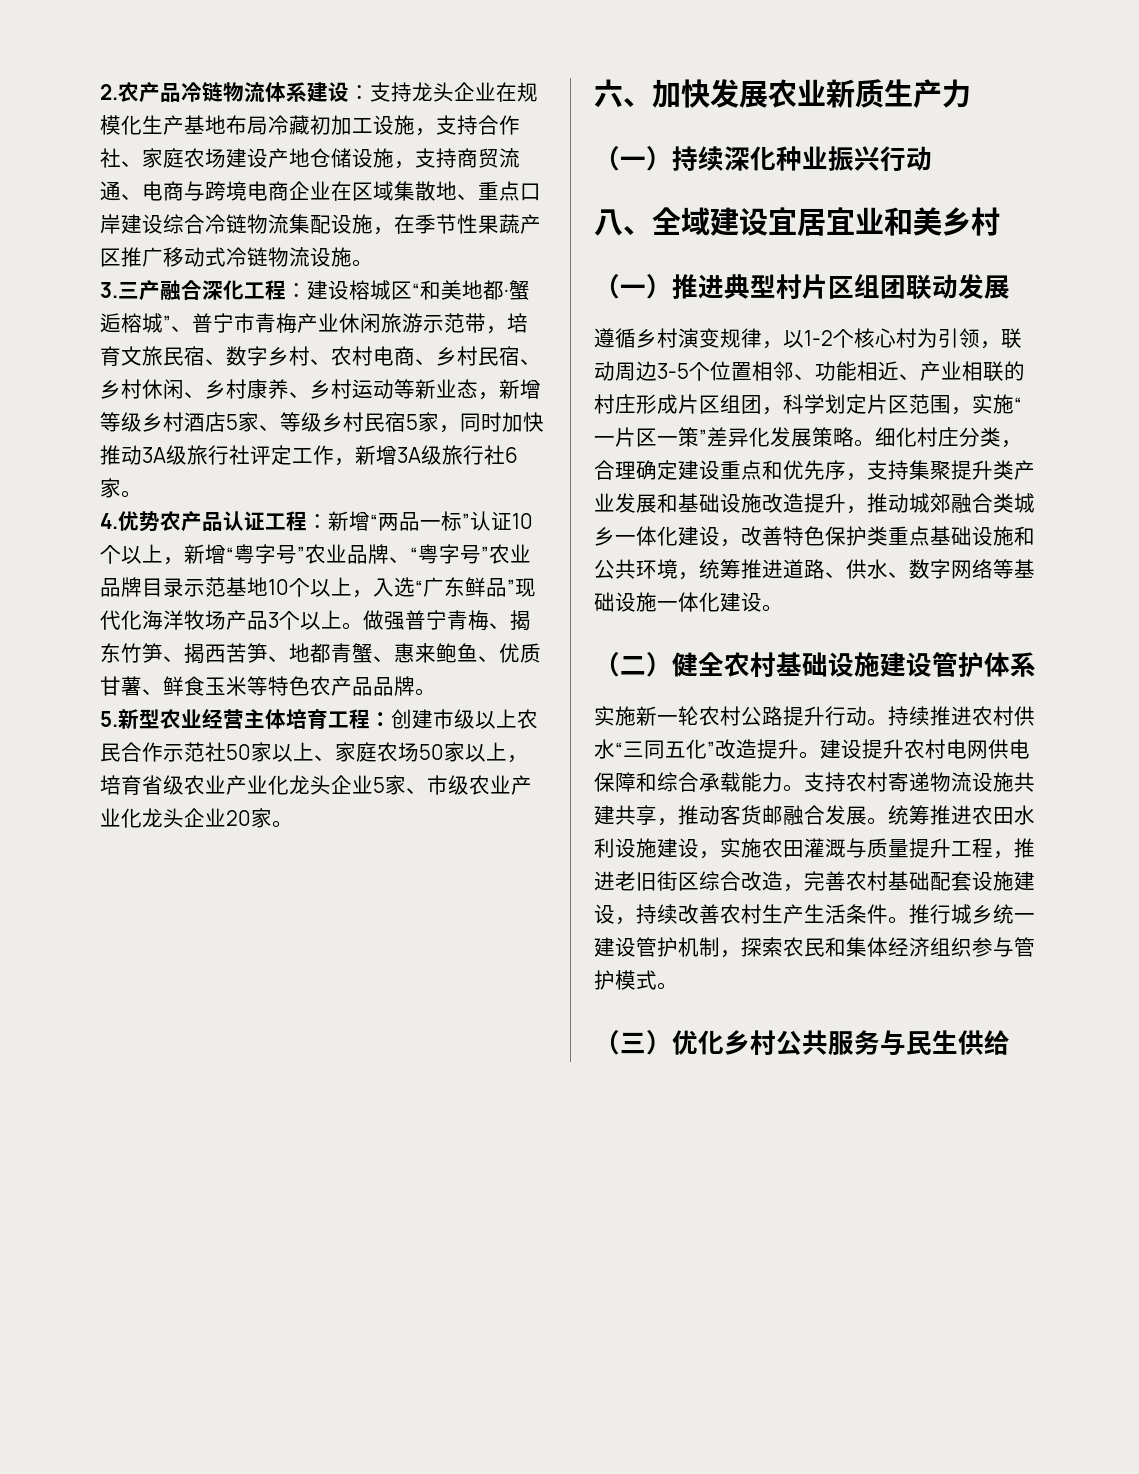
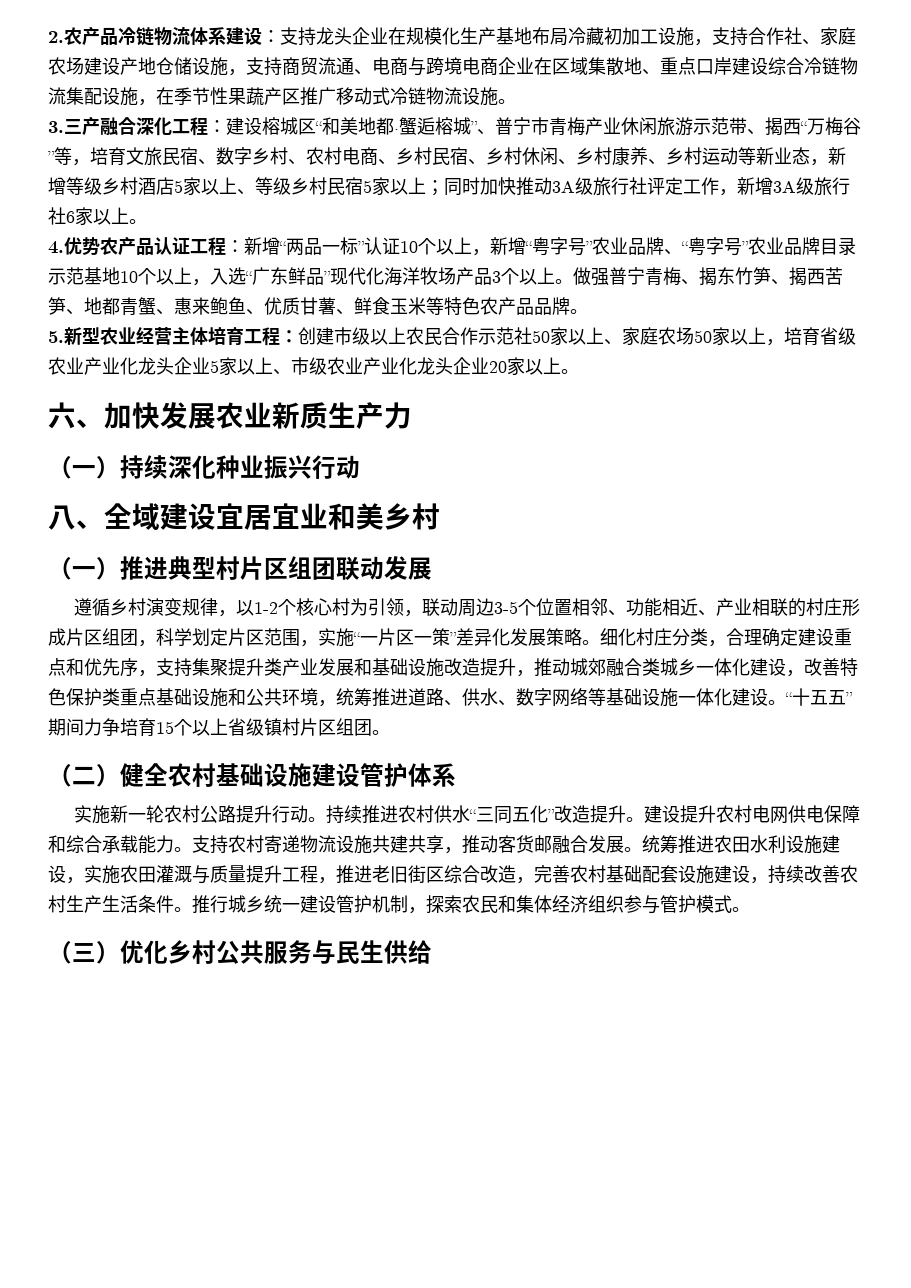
- 建设榕城区“和美地都·蟹逅榕城”、普宁市青梅产业休闲旅游示范带，培育文旅民宿、数字乡村、农村电商、乡村民宿、乡村休闲、乡村康养、乡村运动等新业态，新增等级乡村酒店5家、等级乡村民宿5家，同时加快推动3A级旅行社评定工作，新增3A级旅行社6家。
+ 建设榕城区“和美地都·蟹逅榕城”、普宁市青梅产业休闲旅游示范带、揭西“万梅谷”等，培育文旅民宿、数字乡村、农村电商、乡村民宿、乡村休闲、乡村康养、乡村运动等新业态，新增等级乡村酒店5家以上、等级乡村民宿5家以上；同时加快推动3A级旅行社评定工作，新增3A级旅行社6家以上。
- 5.新型农业经营主体培育工程：创建市级以上农民合作示范社50家以上、家庭农场50家以上，培育省级农业产业化龙头企业5家、市级农业产业化龙头企业20家。
+ 5.新型农业经营主体培育工程：创建市级以上农民合作示范社50家以上、家庭农场50家以上，培育省级农业产业化龙头企业5家以上、市级农业产业化龙头企业20家以上。
+ “十五五”期间力争培育15个以上省级镇村片区组团。

